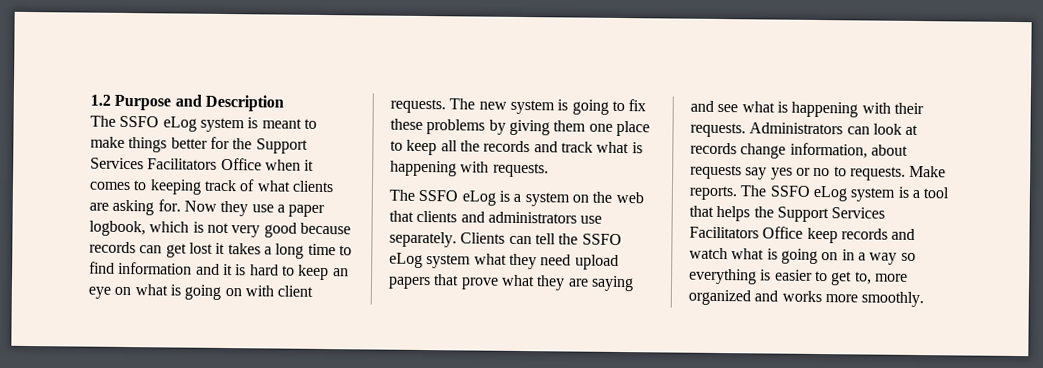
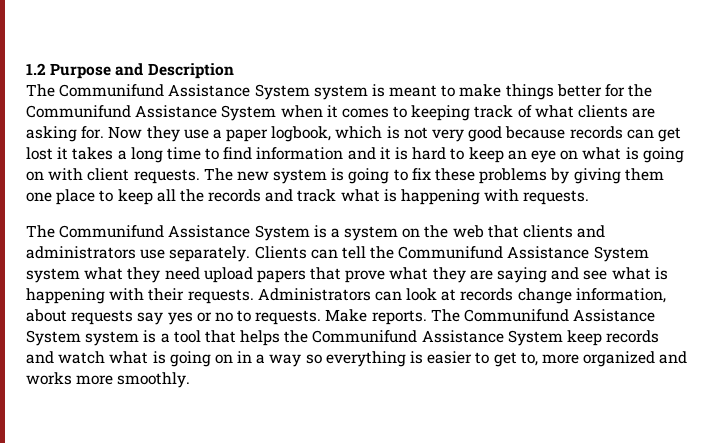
- The SSFO eLog system is meant to make things better for the Support Services Facilitators Office when it comes to keeping track of what clients are asking for.
+ The Communifund Assistance System system is meant to make things better for the Communifund Assistance System when it comes to keeping track of what clients are asking for.
- The SSFO eLog is a system on the web that clients and administrators use separately.
+ The Communifund Assistance System is a system on the web that clients and administrators use separately.
- Clients can tell the SSFO eLog system what they need upload papers that prove what they are saying and see what is happening with their requests.
+ Clients can tell the Communifund Assistance System system what they need upload papers that prove what they are saying and see what is happening with their requests.
- The SSFO eLog system is a tool that helps the Support Services Facilitators Office keep records and watch what is going on in a way so everything is easier to get to, more organized and works more smoothly.
+ The Communifund Assistance System system is a tool that helps the Communifund Assistance System keep records and watch what is going on in a way so everything is easier to get to, more organized and works more smoothly.

